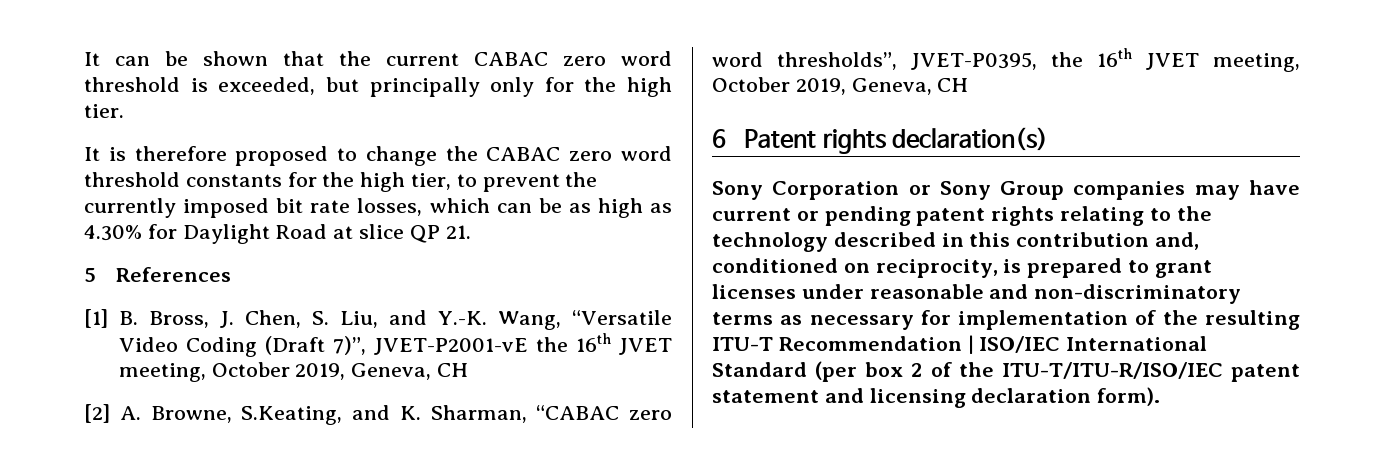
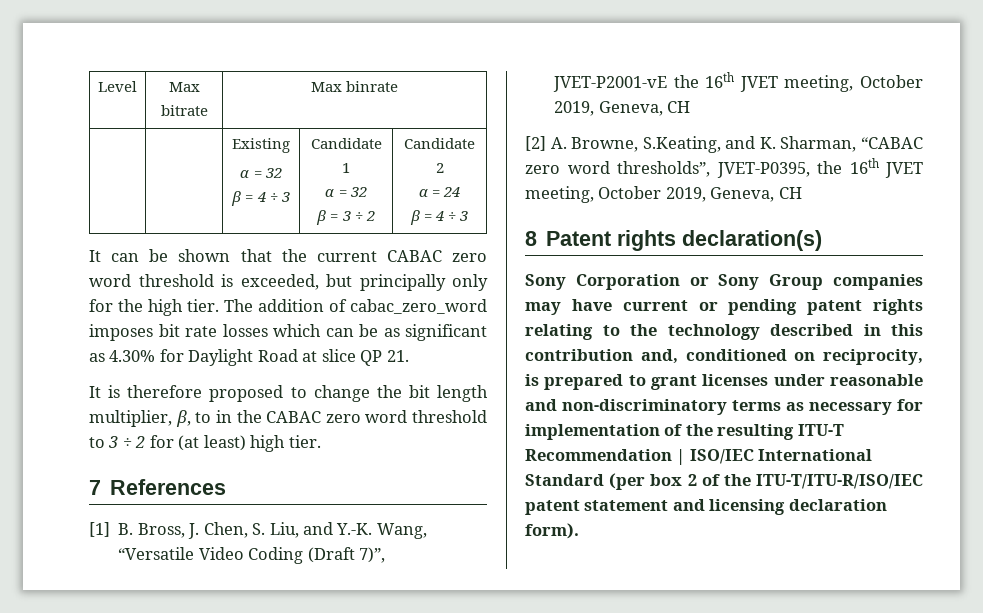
+ Level | Max bitrate | Max binrate
+ | | Existing
+ α = 32
+ β = 4 ÷ 3 | Candidate 1
+ α = 32
+ β = 3 ÷ 2 | Candidate 2
+ α = 24
+ β = 4 ÷ 3
- It can be shown that the current CABAC zero word threshold is exceeded, but principally only for the high tier.
- It is therefore proposed to change the CABAC zero word threshold constants for the high tier, to prevent the currently imposed bit rate losses, which can be as high as 4.30% for Daylight Road at slice QP 21.
+ It can be shown that the current CABAC zero word threshold is exceeded, but principally only for the high tier. The addition of cabac_zero_word imposes bit rate losses which can be as significant as 4.30% for Daylight Road at slice QP 21.
- 5 References
+ It is therefore proposed to change the bit length multiplier, β, to in the CABAC zero word threshold to 3 ÷ 2 for (at least) high tier.
+ 7 References
- 6 Patent rights declaration(s)
+ 8 Patent rights declaration(s)

